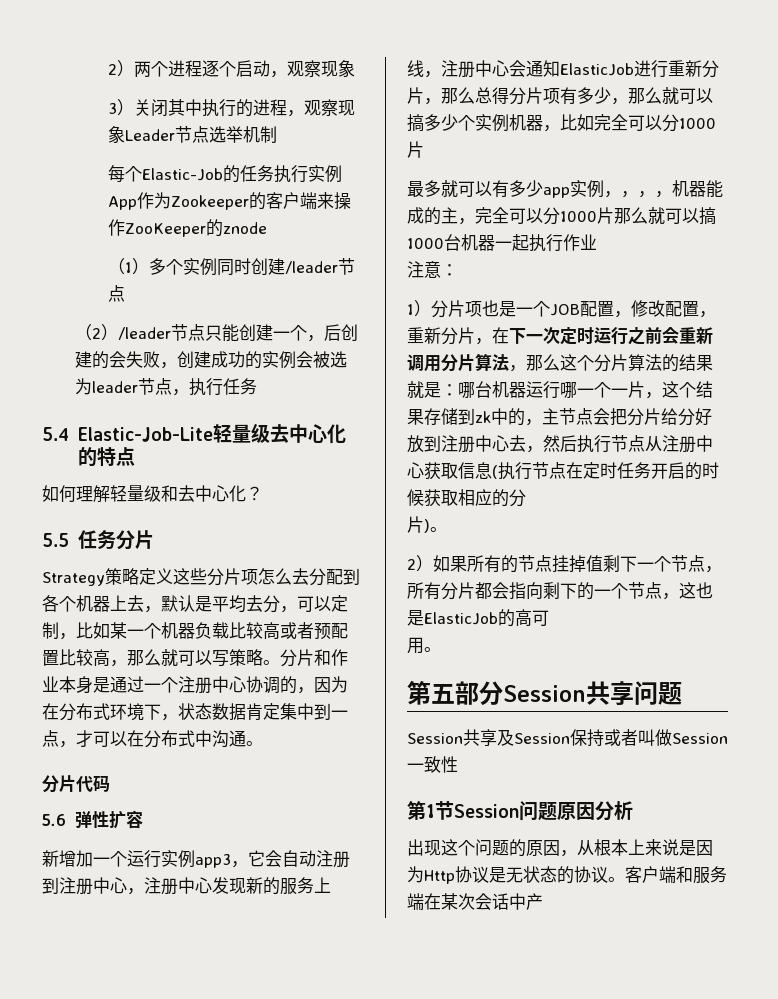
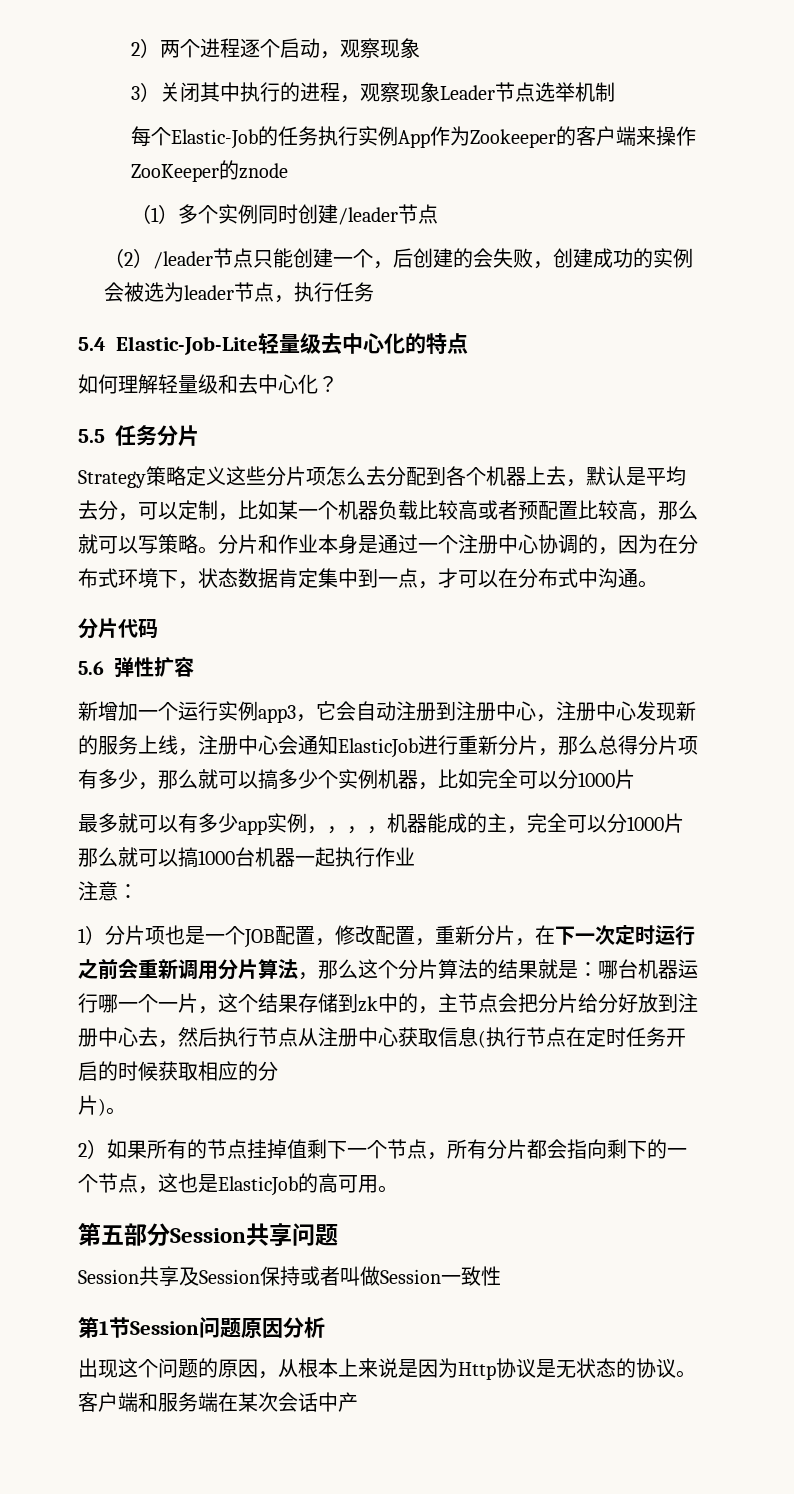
- 2）如果所有的节点挂掉值剩下⼀个节点，所有分⽚都会指向剩下的⼀个节点，这也是ElasticJob的⾼可
- ⽤。
+ 2）如果所有的节点挂掉值剩下⼀个节点，所有分⽚都会指向剩下的⼀个节点，这也是ElasticJob的⾼可⽤。

